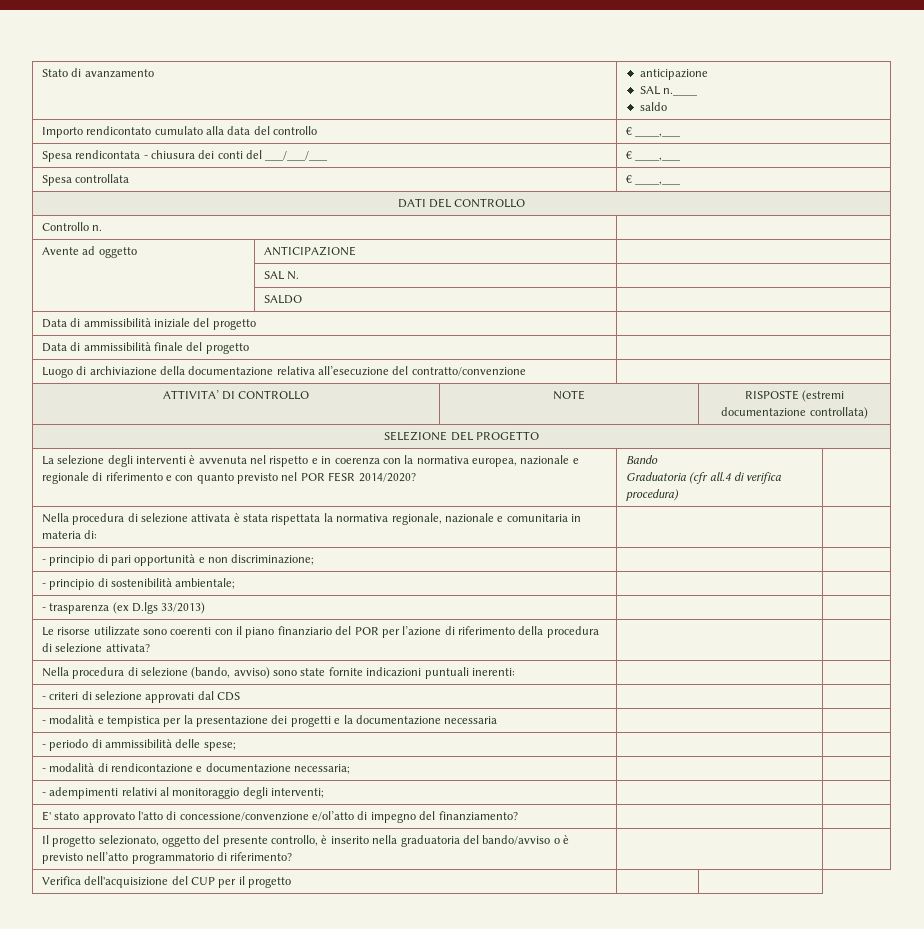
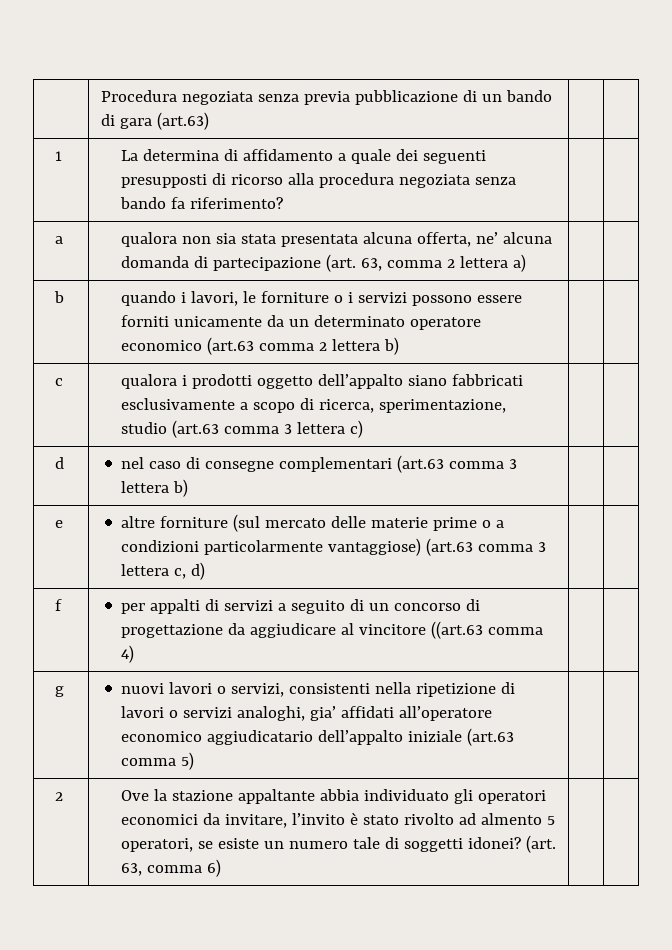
- Stato di avanzamento | anticipazione
- SAL n.____
- saldo
- Importo rendicontato cumulato alla data del controllo | € ____,___
- Spesa rendicontata - chiusura dei conti del ___/___/___ | € ____,___
- Spesa controllata | € ____,___
- DATI DEL CONTROLLO
- Controllo n. |
- Avente ad oggetto | ANTICIPAZIONE |
- | SAL N. |
- | SALDO |
- Data di ammissibilità iniziale del progetto |
- Data di ammissibilità finale del progetto |
- Luogo di archiviazione della documentazione relativa all’esecuzione del contratto/convenzione |
- ATTIVITA’ DI CONTROLLO | NOTE | RISPOSTE (estremi documentazione controllata)
- SELEZIONE DEL PROGETTO
- La selezione degli interventi è avvenuta nel rispetto e in coerenza con la normativa europea, nazionale e regionale di riferimento e con quanto previsto nel POR FESR 2014/2020? | Bando
- Graduatoria (cfr all.4 di verifica procedura) |
- Nella procedura di selezione attivata è stata rispettata la normativa regionale, nazionale e comunitaria in materia di: | |
- - principio di pari opportunità e non discriminazione; | |
- - principio di sostenibilità ambientale; | |
- - trasparenza (ex D.lgs 33/2013) | |
- Le risorse utilizzate sono coerenti con il piano finanziario del POR per l’azione di riferimento della procedura di selezione attivata? | |
- Nella procedura di selezione (bando, avviso) sono state fornite indicazioni puntuali inerenti: | |
- - criteri di selezione approvati dal CDS | |
- - modalità e tempistica per la presentazione dei progetti e la documentazione necessaria | |
- - periodo di ammissibilità delle spese; | |
- - modalità di rendicontazione e documentazione necessaria; | |
- - adempimenti relativi al monitoraggio degli interventi; | |
- E' stato approvato l'atto di concessione/convenzione e/ol’atto di impegno del finanziamento? | |
- Il progetto selezionato, oggetto del presente controllo, è inserito nella graduatoria del bando/avviso o è previsto nell’atto programmatorio di riferimento? | |
- Verifica dell'acquisizione del CUP per il progetto | |
+ | Procedura negoziata senza previa pubblicazione di un bando di gara (art.63) | |
+ 1 | La determina di affidamento a quale dei seguenti presupposti di ricorso alla procedura negoziata senza bando fa riferimento? | |
+ a | qualora non sia stata presentata alcuna offerta, ne’ alcuna domanda di partecipazione (art. 63, comma 2 lettera a) | |
+ b | quando i lavori, le forniture o i servizi possono essere forniti unicamente da un determinato operatore economico (art.63 comma 2 lettera b) | |
+ c | qualora i prodotti oggetto dell’appalto siano fabbricati esclusivamente a scopo di ricerca, sperimentazione, studio (art.63 comma 3 lettera c) | |
+ d | nel caso di consegne complementari (art.63 comma 3 lettera b) | |
+ e | altre forniture (sul mercato delle materie prime o a condizioni particolarmente vantaggiose) (art.63 comma 3 lettera c, d) | |
+ f | per appalti di servizi a seguito di un concorso di progettazione da aggiudicare al vincitore ((art.63 comma 4) | |
+ g | nuovi lavori o servizi, consistenti nella ripetizione di lavori o servizi analoghi, gia’ affidati all’operatore economico aggiudicatario dell’appalto iniziale (art.63 comma 5) | |
+ 2 | Ove la stazione appaltante abbia individuato gli operatori economici da invitare, l’invito è stato rivolto ad almento 5 operatori, se esiste un numero tale di soggetti idonei? (art. 63, comma 6) | |

